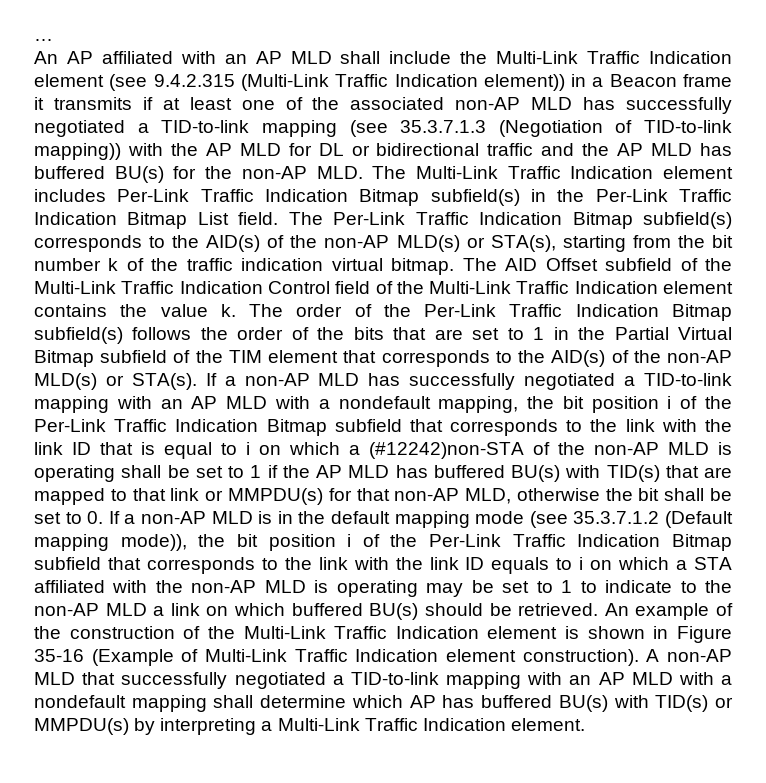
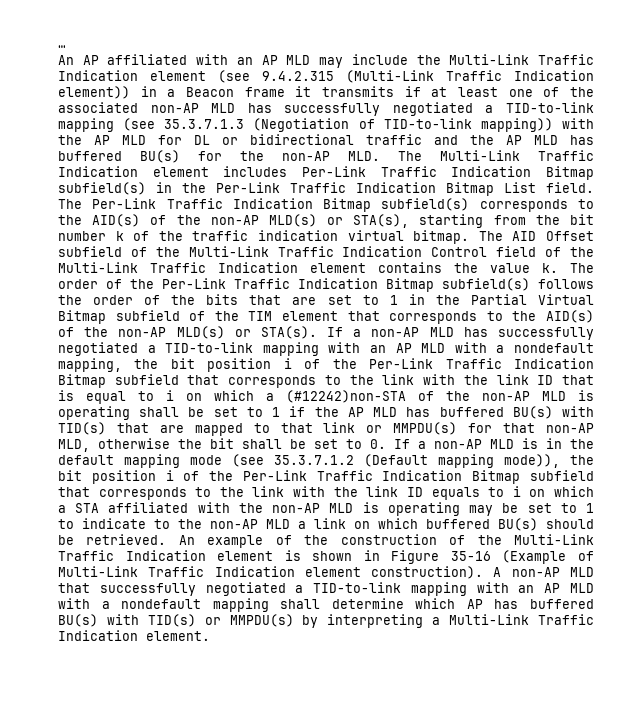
- An AP affiliated with an AP MLD shall include the Multi-Link Traffic Indication element (see 9.4.2.315 (Multi-Link Traffic Indication element)) in a Beacon frame it transmits if at least one of the associated non-AP MLD has successfully negotiated a TID-to-link mapping (see 35.3.7.1.3 (Negotiation of TID-to-link mapping)) with the AP MLD for DL or bidirectional traffic and the AP MLD has buffered BU(s) for the non-AP MLD. The Multi-Link Traffic Indication element includes Per-Link Traffic Indication Bitmap subfield(s) in the Per-Link Traffic Indication Bitmap List field.
+ An AP affiliated with an AP MLD may include the Multi-Link Traffic Indication element (see 9.4.2.315 (Multi-Link Traffic Indication element)) in a Beacon frame it transmits if at least one of the associated non-AP MLD has successfully negotiated a TID-to-link mapping (see 35.3.7.1.3 (Negotiation of TID-to-link mapping)) with the AP MLD for DL or bidirectional traffic and the AP MLD has buffered BU(s) for the non-AP MLD. The Multi-Link Traffic Indication element includes Per-Link Traffic Indication Bitmap subfield(s) in the Per-Link Traffic Indication Bitmap List field.

